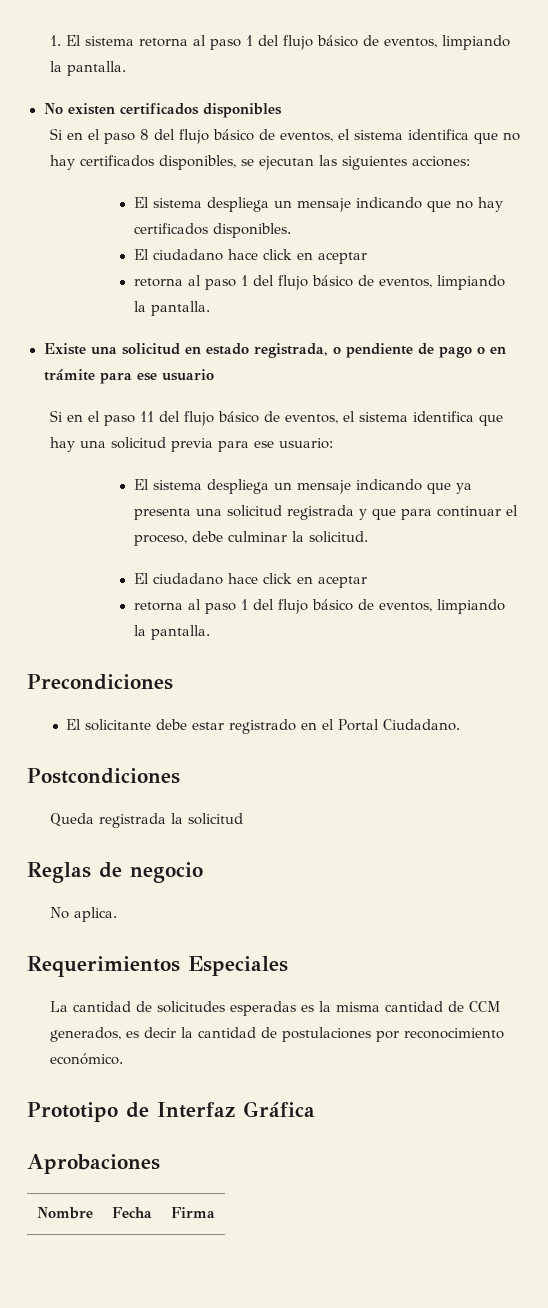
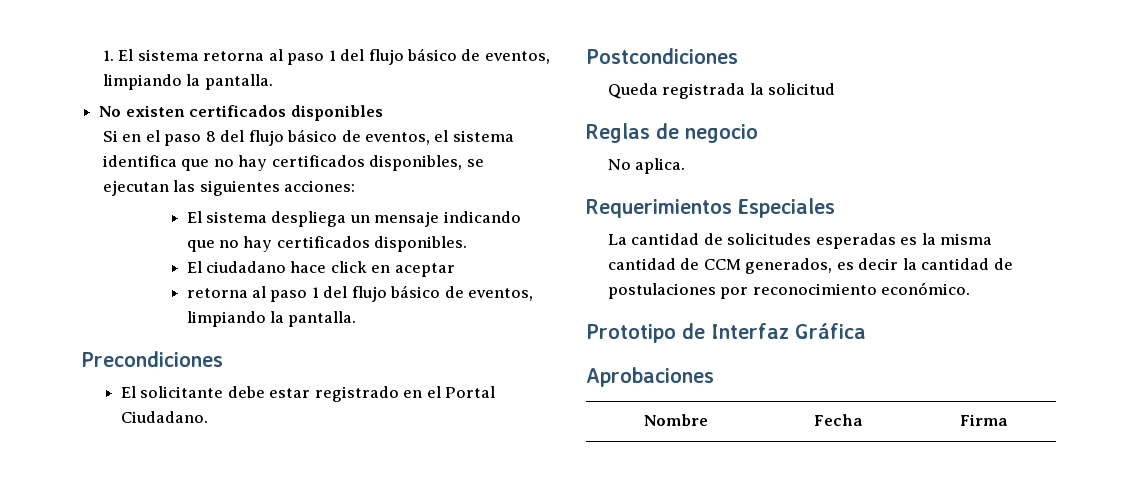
- Existe una solicitud en estado registrada, o pendiente de pago o en trámite para ese usuario
- Si en el paso 11 del flujo básico de eventos, el sistema identifica que hay una solicitud previa para ese usuario:
- El sistema despliega un mensaje indicando que ya presenta una solicitud registrada y que para continuar el proceso, debe culminar la solicitud.
- El ciudadano hace click en aceptar
- retorna al paso 1 del flujo básico de eventos, limpiando la pantalla.

